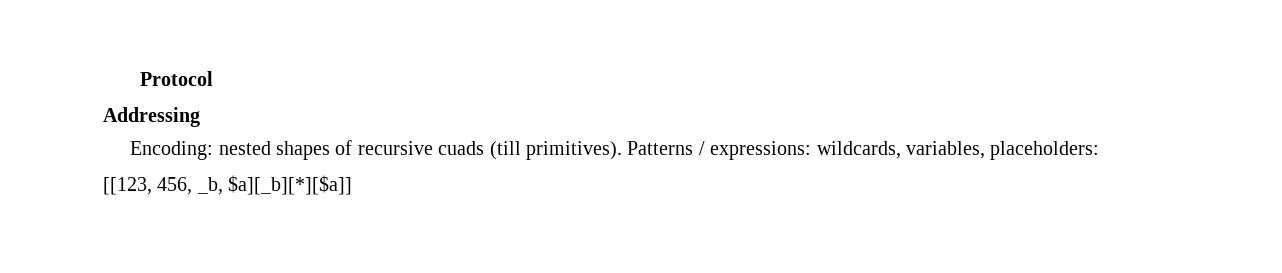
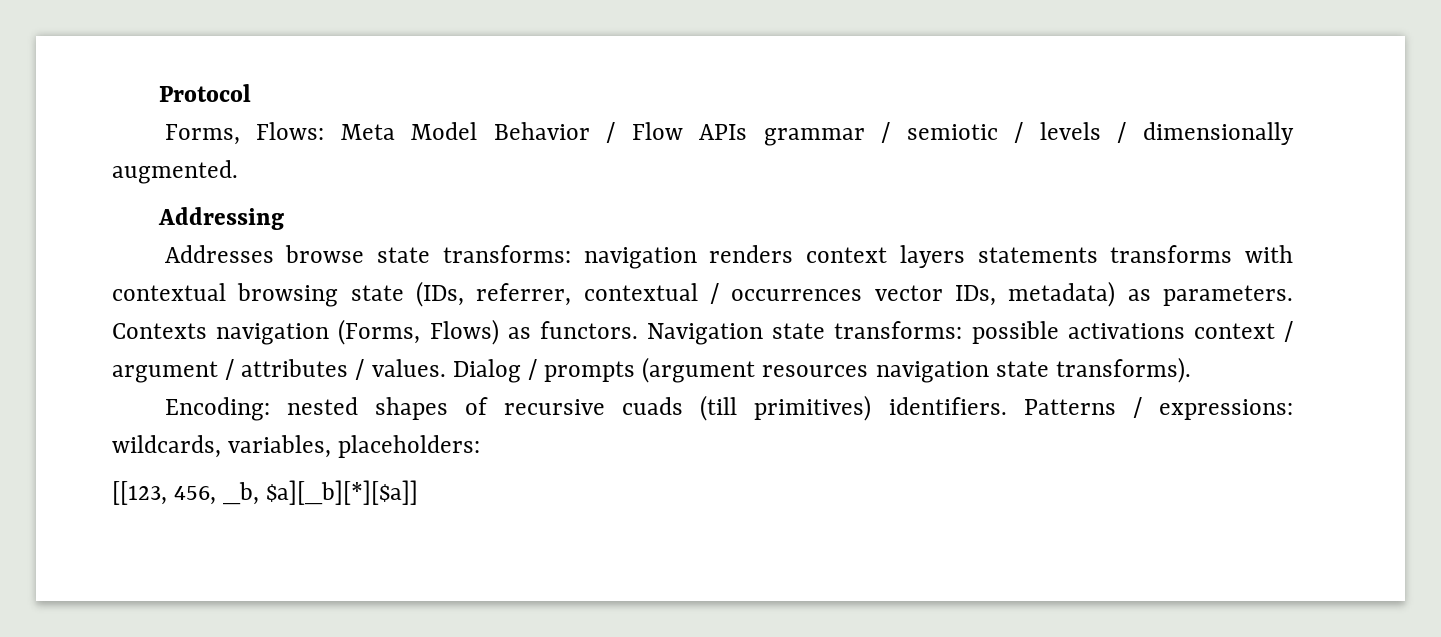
+ Forms, Flows: Meta Model Behavior / Flow APIs grammar / semiotic / levels / dimensionally augmented.
  Addressing
+ Addresses browse state transforms: navigation renders context layers statements transforms with contextual browsing state (IDs, referrer, contextual / occurrences vector IDs, metadata) as parameters. Contexts navigation (Forms, Flows) as functors. Navigation state transforms: possible activations context / argument / attributes / values. Dialog / prompts (argument resources navigation state transforms).
- Encoding: nested shapes of recursive cuads (till primitives).
+ Encoding: nested shapes of recursive cuads (till primitives) identifiers.

